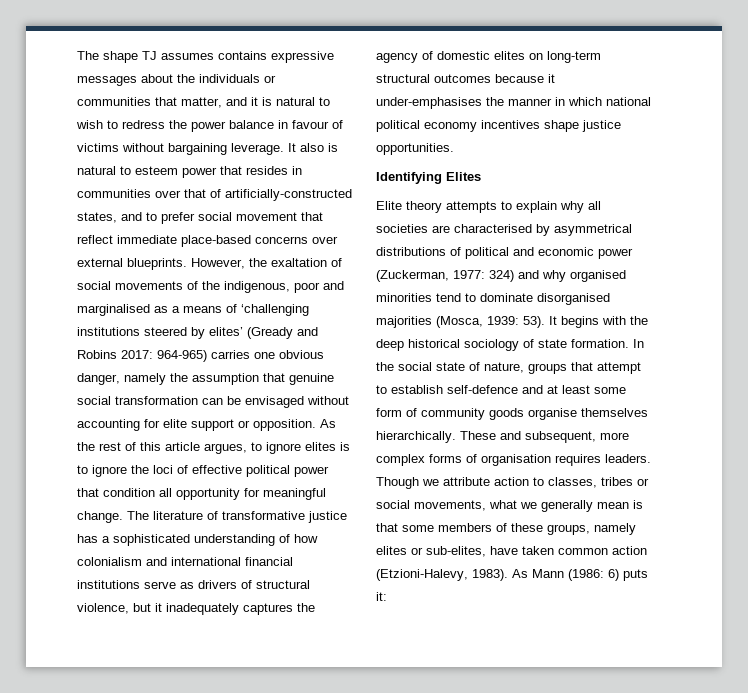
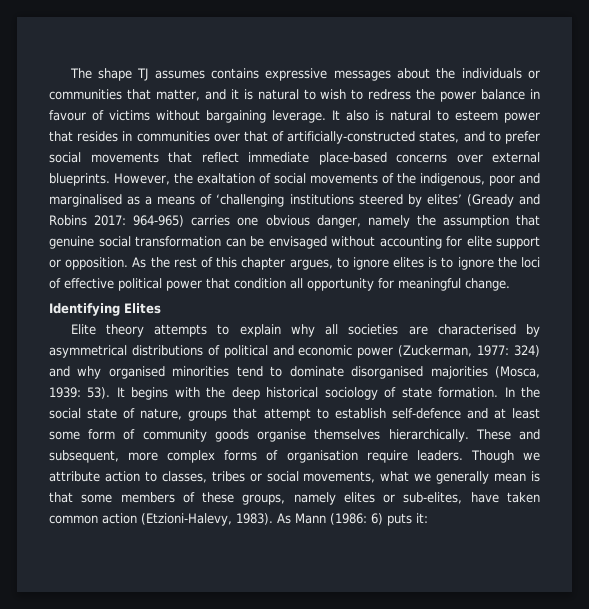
- It also is natural to esteem power that resides in communities over that of artificially-constructed states, and to prefer social movement that reflect immediate place-based concerns over external blueprints.
+ It also is natural to esteem power that resides in communities over that of artificially-constructed states, and to prefer social movements that reflect immediate place-based concerns over external blueprints.
- As the rest of this article argues, to ignore elites is to ignore the loci of effective political power that condition all opportunity for meaningful change. The literature of transformative justice has a sophisticated understanding of how colonialism and international financial institutions serve as drivers of structural violence, but it inadequately captures the agency of domestic elites on long-term structural outcomes because it under-emphasises the manner in which national political economy incentives shape justice opportunities.
+ As the rest of this chapter argues, to ignore elites is to ignore the loci of effective political power that condition all opportunity for meaningful change.
- These and subsequent, more complex forms of organisation requires leaders.
+ These and subsequent, more complex forms of organisation require leaders.

